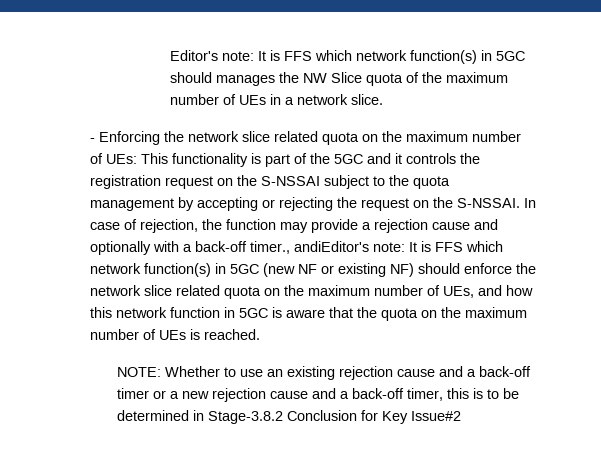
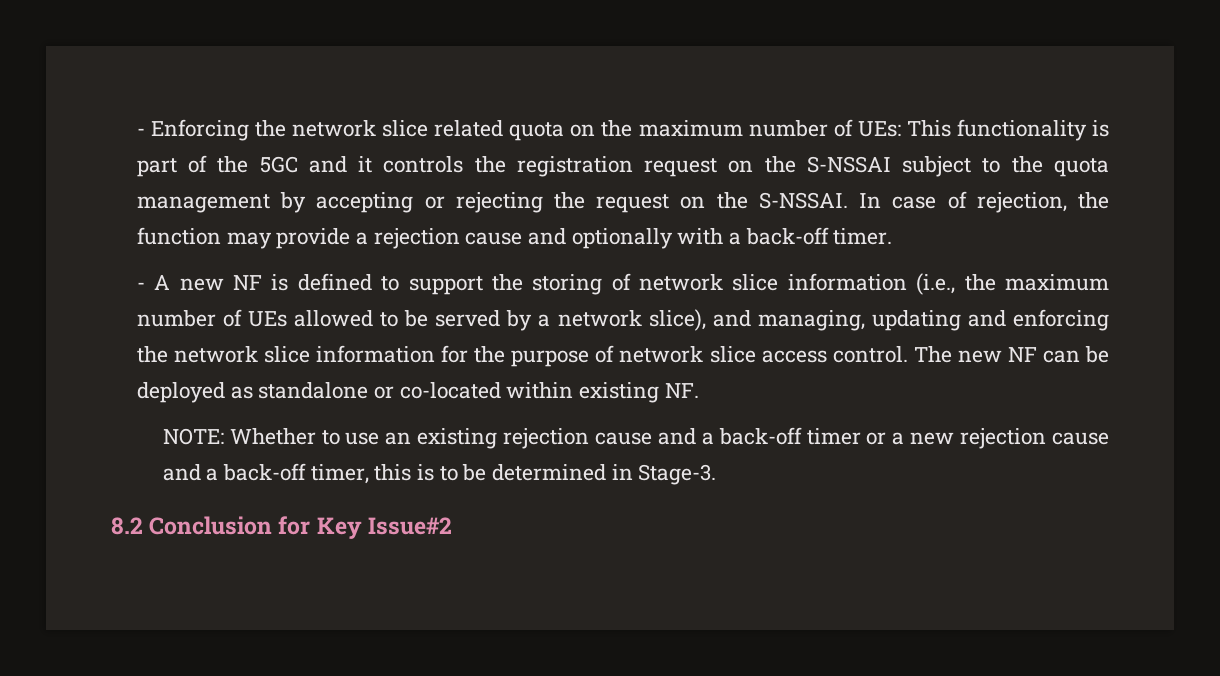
- Editor's note: It is FFS which network function(s) in 5GC should manages the NW Slice quota of the maximum number of UEs in a network slice.
- In case of rejection, the function may provide a rejection cause and optionally with a back-off timer., andiEditor's note: It is FFS which network function(s) in 5GC (new NF or existing NF) should enforce the network slice related quota on the maximum number of UEs, and how this network function in 5GC is aware that the quota on the maximum number of UEs is reached.
+ In case of rejection, the function may provide a rejection cause and optionally with a back-off timer.
+ - A new NF is defined to support the storing of network slice information (i.e., the maximum number of UEs allowed to be served by a network slice), and managing, updating and enforcing the network slice information for the purpose of network slice access control. The new NF can be deployed as standalone or co-located within existing NF.
- NOTE: Whether to use an existing rejection cause and a back-off timer or a new rejection cause and a back-off timer, this is to be determined in Stage-3.8.2 Conclusion for Key Issue#2
+ NOTE: Whether to use an existing rejection cause and a back-off timer or a new rejection cause and a back-off timer, this is to be determined in Stage-3.
+ 8.2 Conclusion for Key Issue#2

